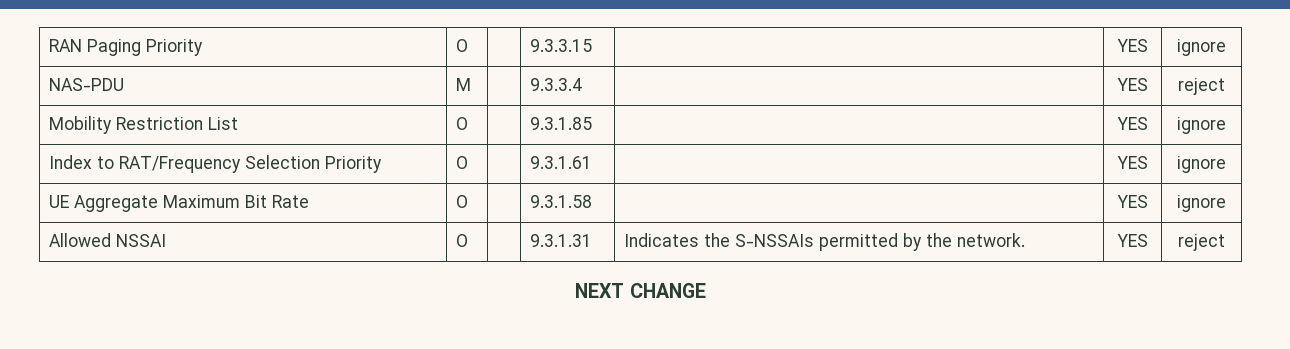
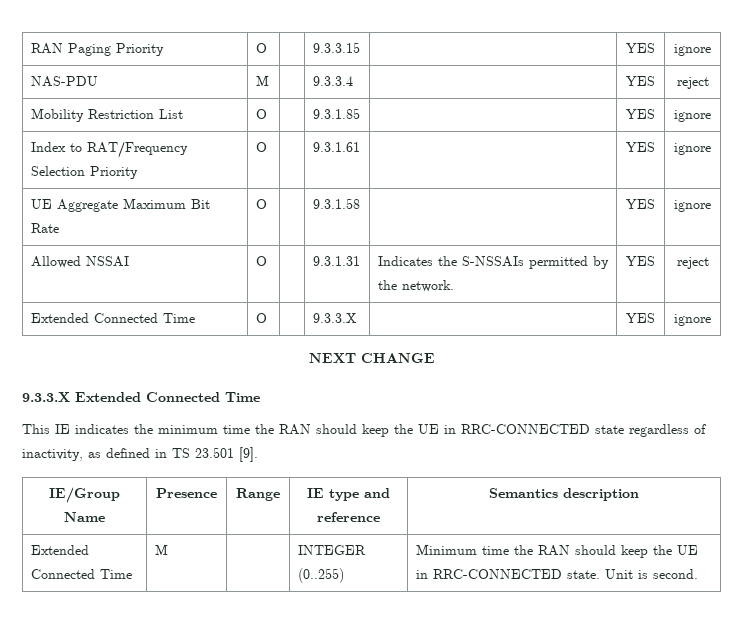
+ Extended Connected Time | O | | 9.3.3.X | | YES | ignore
  NEXT CHANGE
+ 9.3.3.X Extended Connected Time
+ This IE indicates the minimum time the RAN should keep the UE in RRC-CONNECTED state regardless of inactivity, as defined in TS 23.501 [9].
+ IE/Group Name | Presence | Range | IE type and reference | Semantics description
+ Extended Connected Time | M | | INTEGER (0..255) | Minimum time the RAN should keep the UE in RRC-CONNECTED state. Unit is second.

